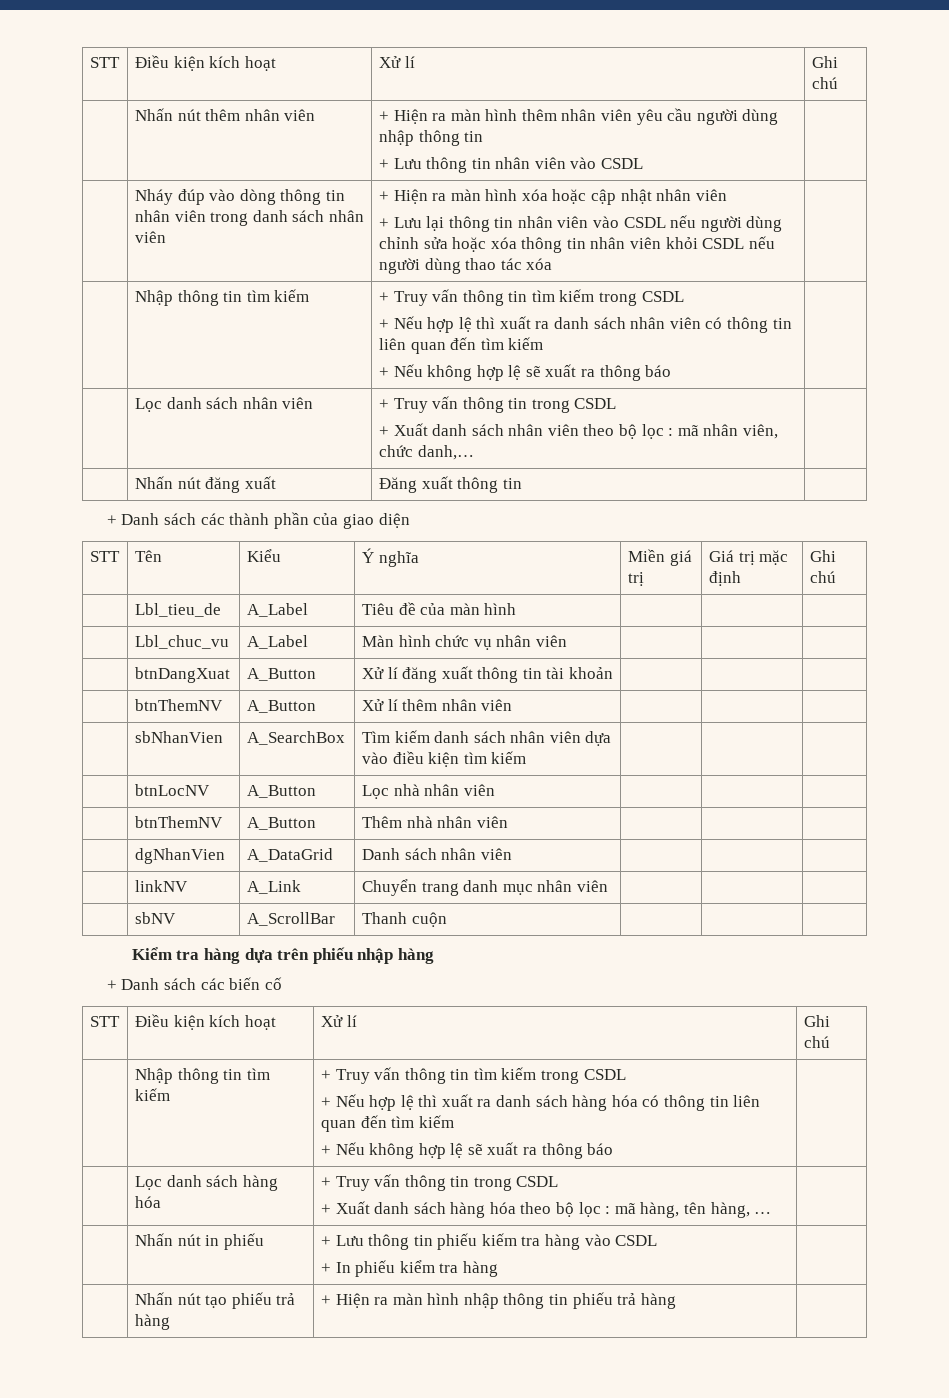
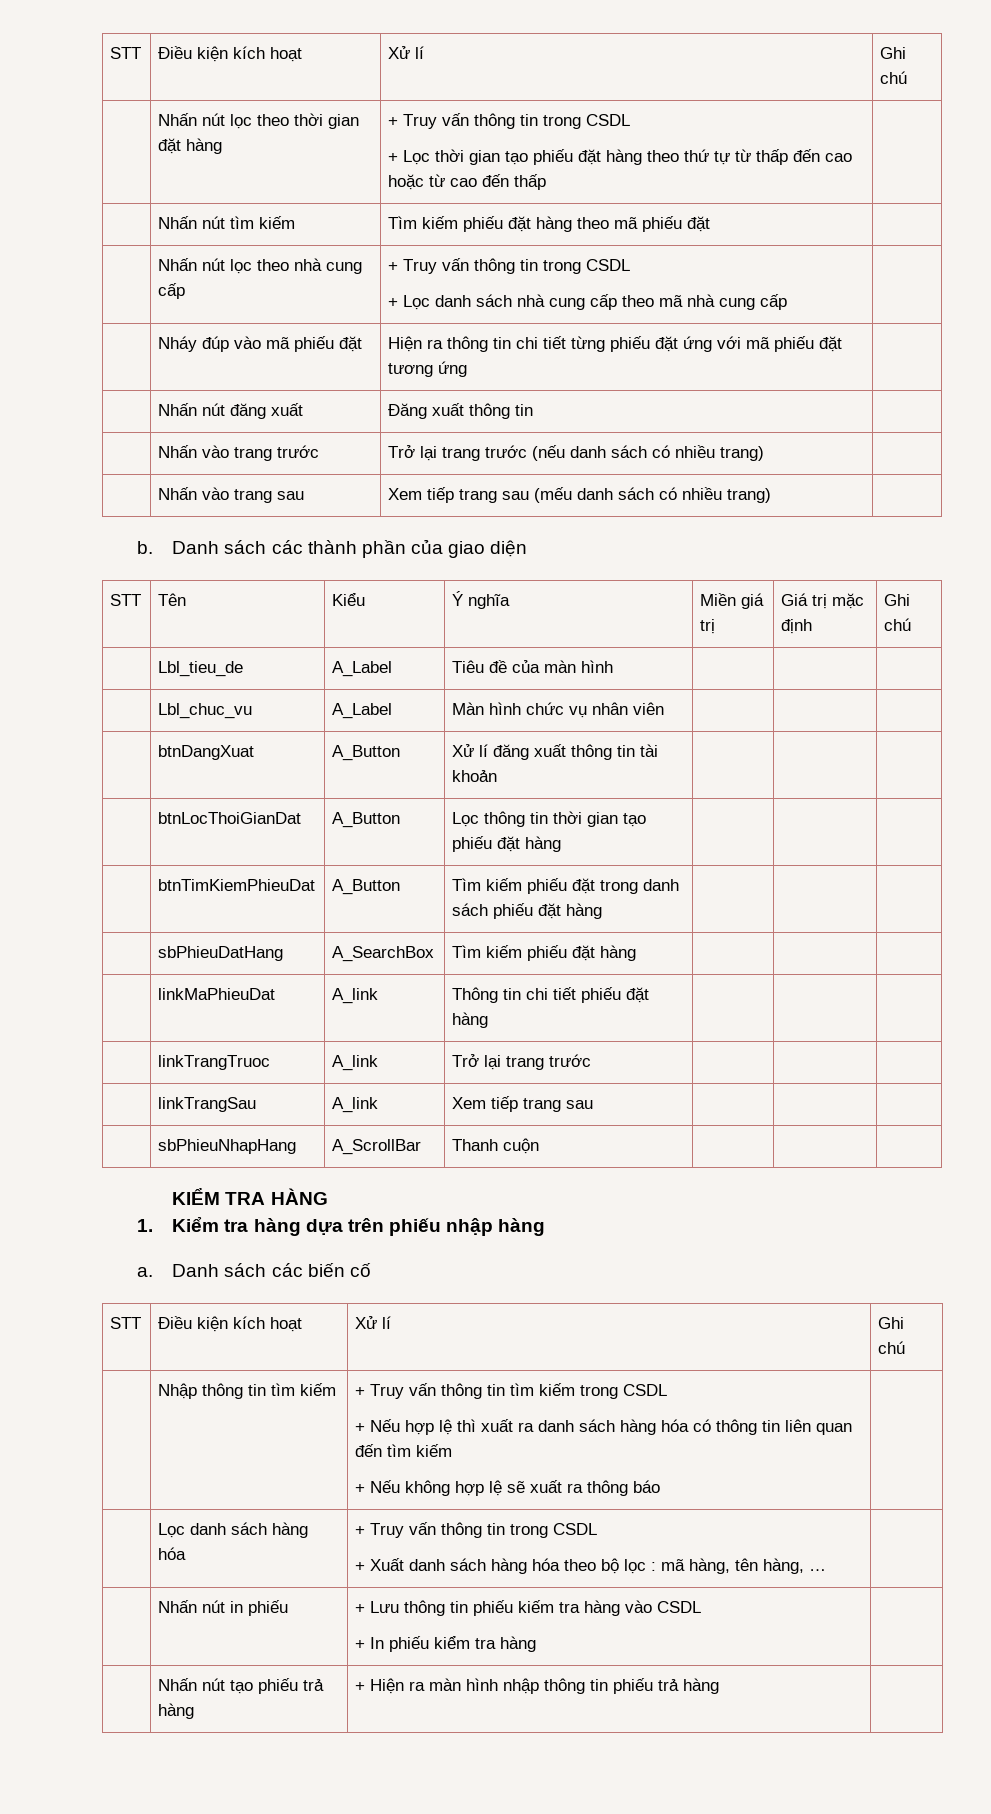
- | Nhấn nút thêm nhân viên | + Hiện ra màn hình thêm nhân viên yêu cầu người dùng nhập thông tin
- + Lưu thông tin nhân viên vào CSDL |
- | Nháy đúp vào dòng thông tin nhân viên trong danh sách nhân viên | + Hiện ra màn hình xóa hoặc cập nhật nhân viên
- + Lưu lại thông tin nhân viên vào CSDL nếu người dùng chỉnh sửa hoặc xóa thông tin nhân viên khỏi CSDL nếu người dùng thao tác xóa |
- | Nhập thông tin tìm kiếm | + Truy vấn thông tin tìm kiếm trong CSDL
- + Nếu hợp lệ thì xuất ra danh sách nhân viên có thông tin liên quan đến tìm kiếm
- + Nếu không hợp lệ sẽ xuất ra thông báo |
- | Lọc danh sách nhân viên | + Truy vấn thông tin trong CSDL
- + Xuất danh sách nhân viên theo bộ lọc : mã nhân viên, chức danh,… |
+ | Nhấn nút lọc theo thời gian đặt hàng | + Truy vấn thông tin trong CSDL
+ + Lọc thời gian tạo phiếu đặt hàng theo thứ tự từ thấp đến cao hoặc từ cao đến thấp |
+ | Nhấn nút tìm kiếm | Tìm kiếm phiếu đặt hàng theo mã phiếu đặt |
+ | Nhấn nút lọc theo nhà cung cấp | + Truy vấn thông tin trong CSDL
+ + Lọc danh sách nhà cung cấp theo mã nhà cung cấp |
+ | Nháy đúp vào mã phiếu đặt | Hiện ra thông tin chi tiết từng phiếu đặt ứng với mã phiếu đặt tương ứng |
- + Danh sách các thành phần của giao diện
+ | Nhấn vào trang trước | Trở lại trang trước (nếu danh sách có nhiều trang) |
+ | Nhấn vào trang sau | Xem tiếp trang sau (mếu danh sách có nhiều trang) |
+ b. Danh sách các thành phần của giao diện
- | btnThemNV | A_Button | Xử lí thêm nhân viên | | |
- | sbNhanVien | A_SearchBox | Tìm kiếm danh sách nhân viên dựa vào điều kiện tìm kiếm | | |
- | btnLocNV | A_Button | Lọc nhà nhân viên | | |
- | btnThemNV | A_Button | Thêm nhà nhân viên | | |
- | dgNhanVien | A_DataGrid | Danh sách nhân viên | | |
- | linkNV | A_Link | Chuyển trang danh mục nhân viên | | |
- | sbNV | A_ScrollBar | Thanh cuộn | | |
+ | btnLocThoiGianDat | A_Button | Lọc thông tin thời gian tạo phiếu đặt hàng | | |
+ | btnTimKiemPhieuDat | A_Button | Tìm kiếm phiếu đặt trong danh sách phiếu đặt hàng | | |
+ | sbPhieuDatHang | A_SearchBox | Tìm kiếm phiếu đặt hàng | | |
+ | linkMaPhieuDat | A_link | Thông tin chi tiết phiếu đặt hàng | | |
+ | linkTrangTruoc | A_link | Trở lại trang trước | | |
+ | linkTrangSau | A_link | Xem tiếp trang sau | | |
+ | sbPhieuNhapHang | A_ScrollBar | Thanh cuộn | | |
- Kiểm tra hàng dựa trên phiếu nhập hàng
+ KIỂM TRA HÀNG
+ 1. Kiểm tra hàng dựa trên phiếu nhập hàng
- + Danh sách các biến cố
+ a. Danh sách các biến cố

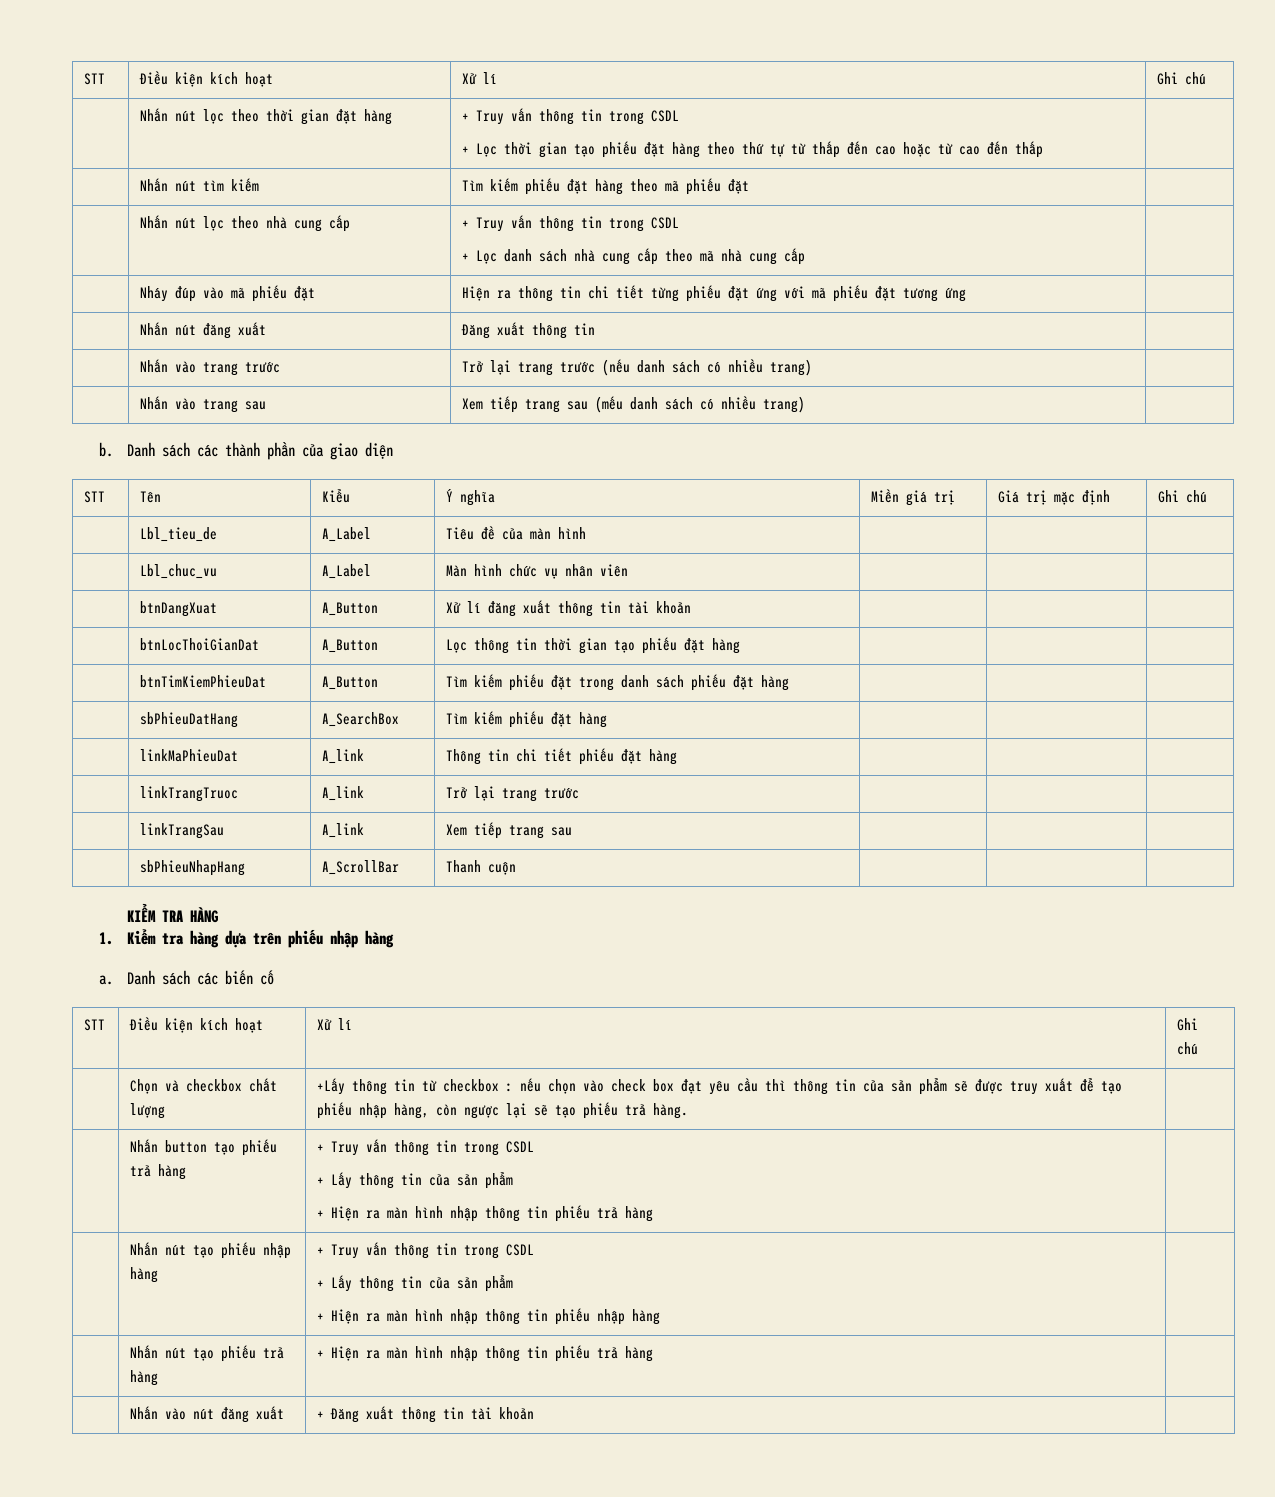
- Nhập thông tin tìm kiếm | + Truy vấn thông tin tìm kiếm trong CSDL
- + Nếu hợp lệ thì xuất ra danh sách hàng hóa có thông tin liên quan đến tìm kiếm
- + Nếu không hợp lệ sẽ xuất ra thông báo |
- | Lọc danh sách hàng hóa | + Truy vấn thông tin trong CSDL
- + Xuất danh sách hàng hóa theo bộ lọc : mã hàng, tên hàng, … |
- | Nhấn nút in phiếu | + Lưu thông tin phiếu kiếm tra hàng vào CSDL
- + In phiếu kiểm tra hàng |
+ Chọn và checkbox chất lượng | +Lấy thông tin từ checkbox : nếu chọn vào check box đạt yêu cầu thì thông tin của sản phẩm sẽ được truy xuất để tạo phiếu nhập hàng, còn ngược lại sẽ tạo phiếu trả hàng. |
+ | Nhấn button tạo phiếu trả hàng | + Truy vấn thông tin trong CSDL
+ + Lấy thông tin của sản phẩm
+ + Hiện ra màn hình nhập thông tin phiếu trả hàng |
+ | Nhấn nút tạo phiếu nhập hàng | + Truy vấn thông tin trong CSDL
+ + Lấy thông tin của sản phẩm
+ + Hiện ra màn hình nhập thông tin phiếu nhập hàng |
+ | Nhấn vào nút đăng xuất | + Đăng xuất thông tin tài khoản |

